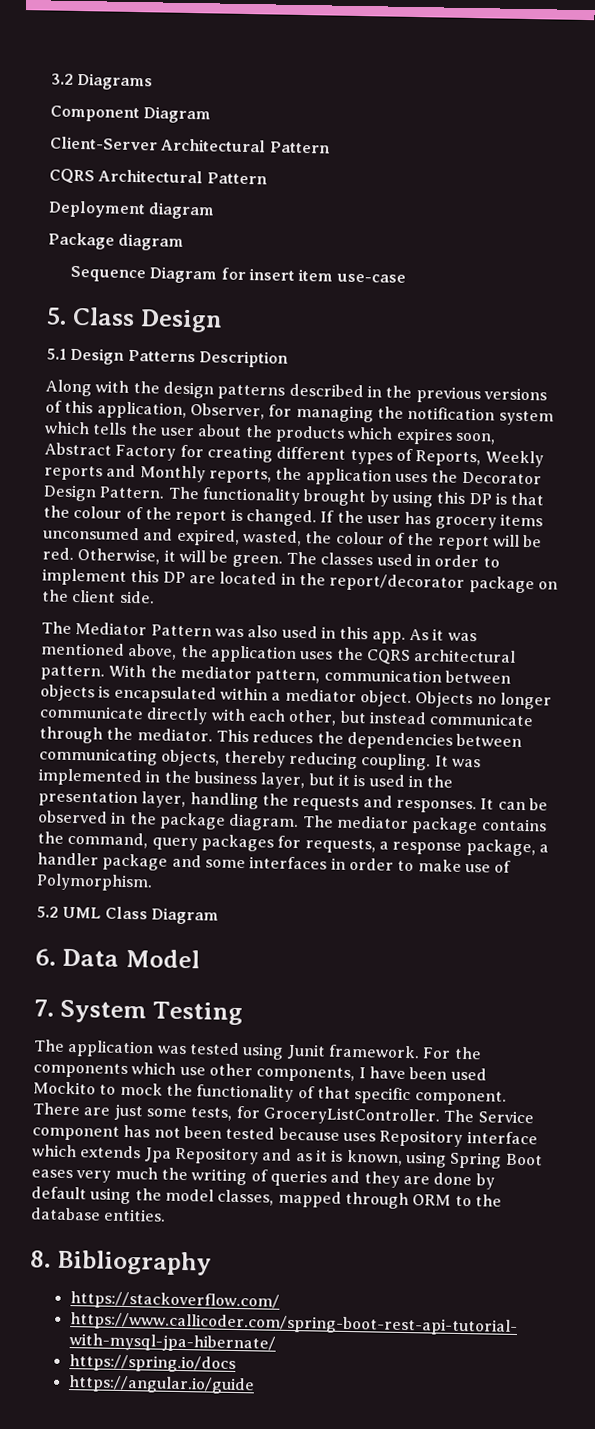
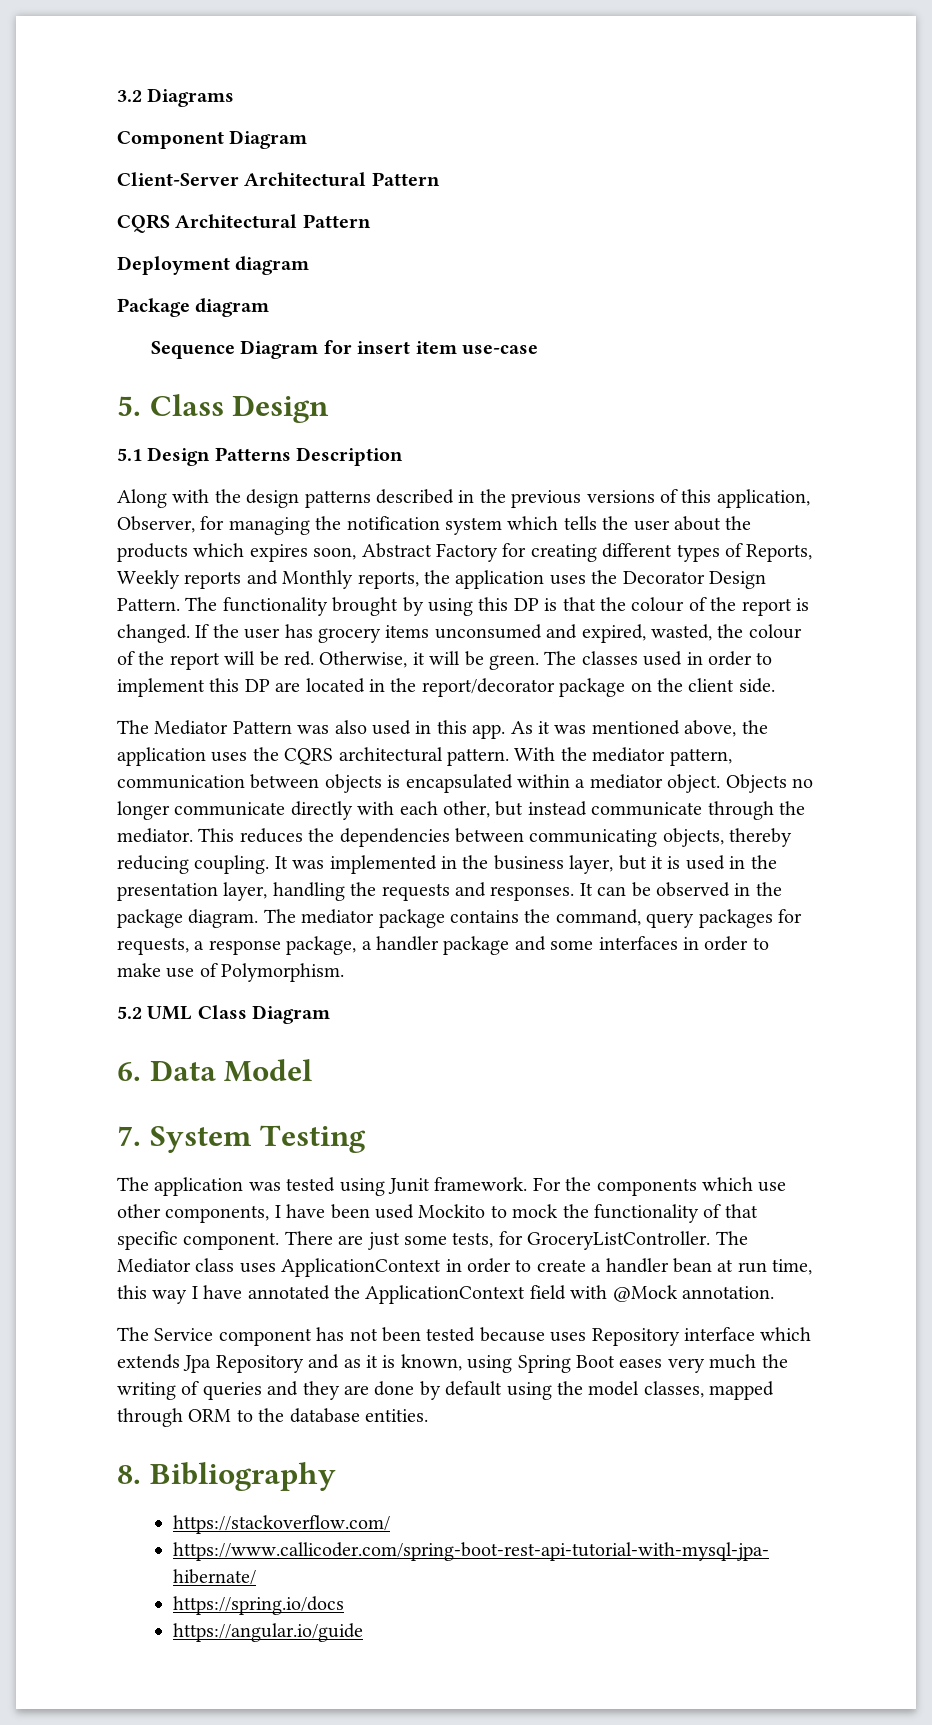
+ The Mediator class uses ApplicationContext in order to create a handler bean at run time, this way I have annotated the ApplicationContext field with @Mock annotation.

